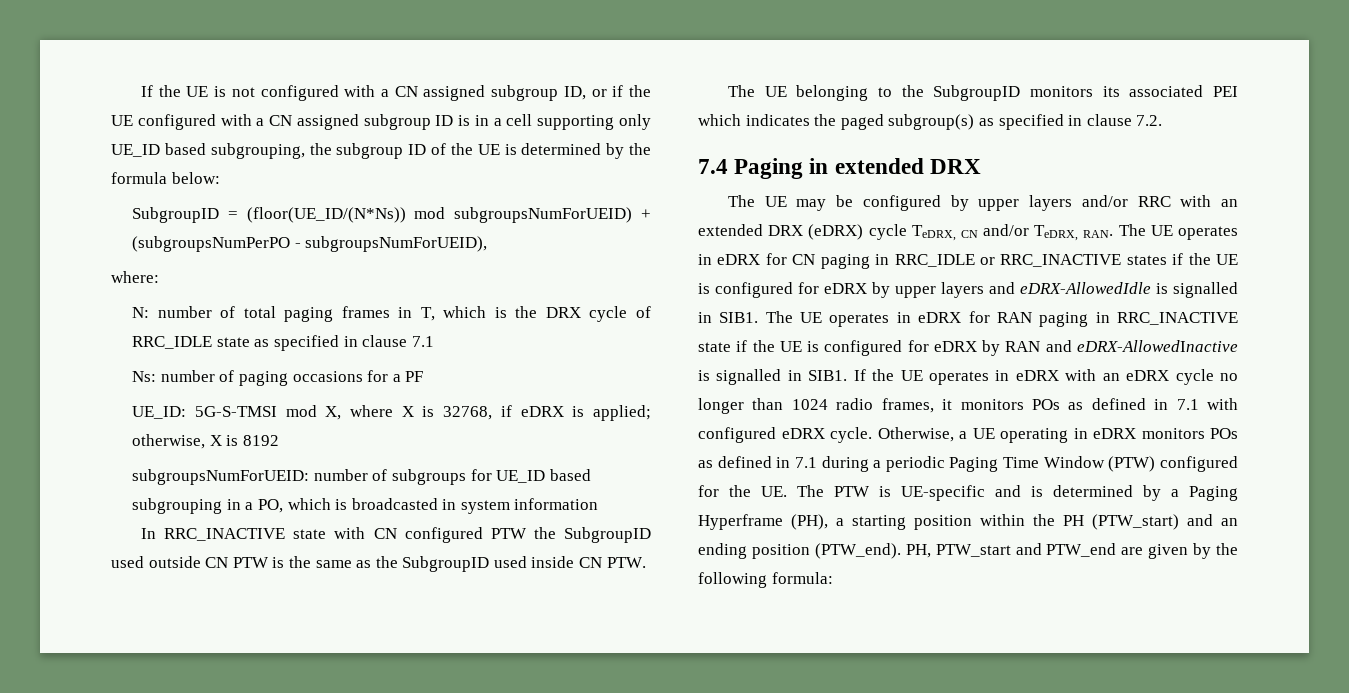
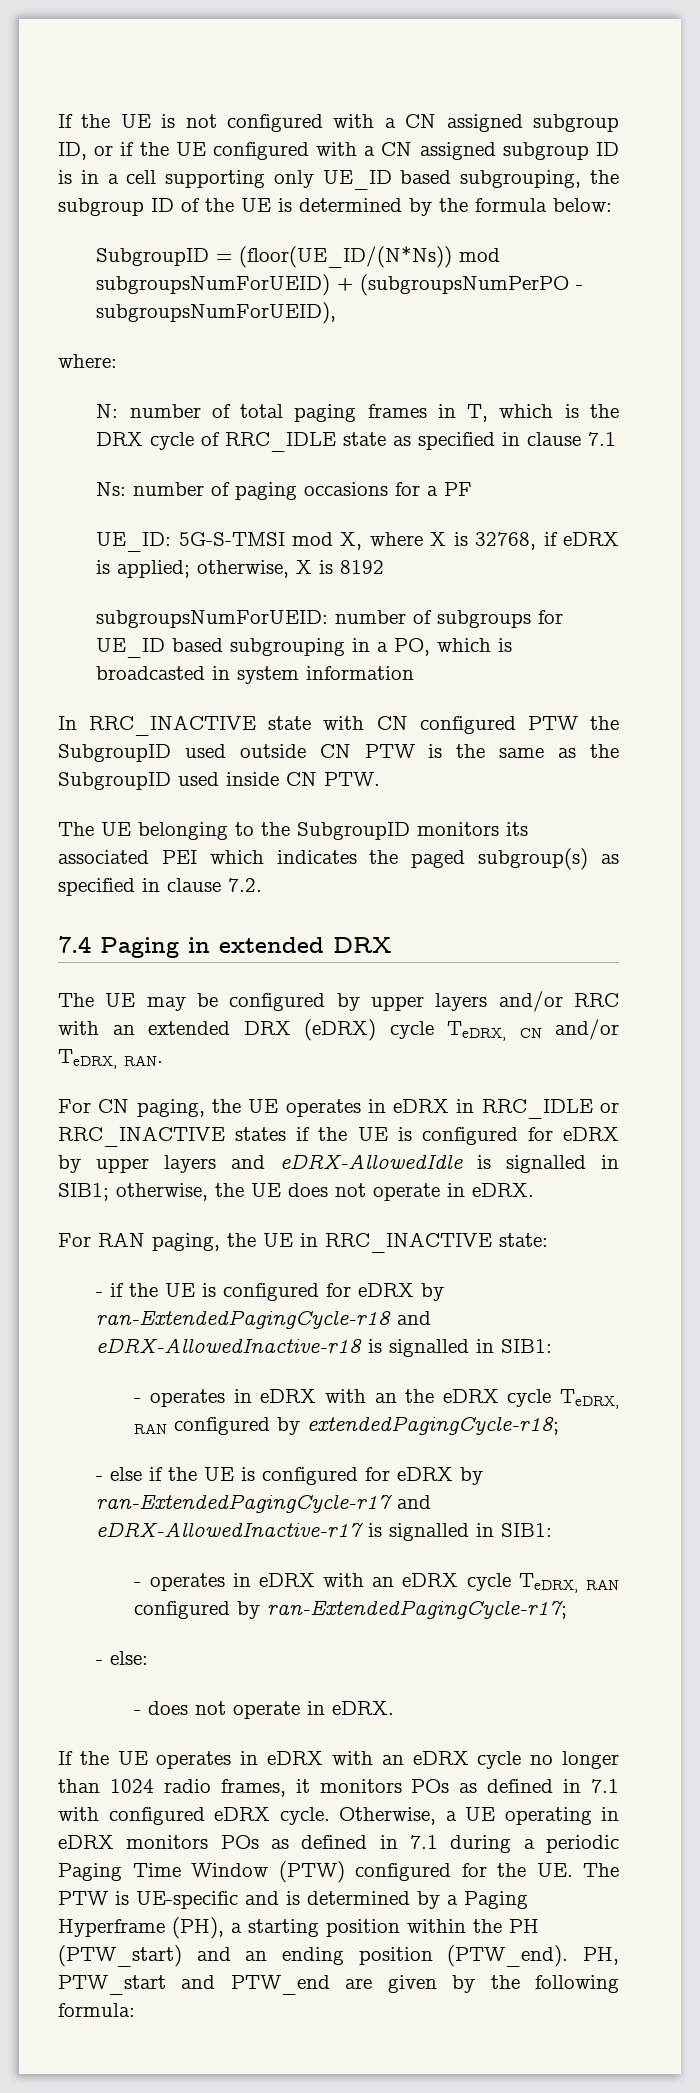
- The UE may be configured by upper layers and/or RRC with an extended DRX (eDRX) cycle TeDRX, CN and/or TeDRX, RAN. The UE operates in eDRX for CN paging in RRC_IDLE or RRC_INACTIVE states if the UE is configured for eDRX by upper layers and eDRX-AllowedIdle is signalled in SIB1. The UE operates in eDRX for RAN paging in RRC_INACTIVE state if the UE is configured for eDRX by RAN and eDRX-AllowedInactive is signalled in SIB1. If the UE operates in eDRX with an eDRX cycle no longer than 1024 radio frames, it monitors POs as defined in 7.1 with configured eDRX cycle.
+ The UE may be configured by upper layers and/or RRC with an extended DRX (eDRX) cycle TeDRX, CN and/or TeDRX, RAN.
+ For CN paging, the UE operates in eDRX in RRC_IDLE or RRC_INACTIVE states if the UE is configured for eDRX by upper layers and eDRX-AllowedIdle is signalled in SIB1; otherwise, the UE does not operate in eDRX.
+ For RAN paging, the UE in RRC_INACTIVE state:
+ - if the UE is configured for eDRX by ran-ExtendedPagingCycle-r18 and eDRX-AllowedInactive-r18 is signalled in SIB1:
+ - operates in eDRX with an the eDRX cycle TeDRX, RAN configured by extendedPagingCycle-r18;
+ - else if the UE is configured for eDRX by ran-ExtendedPagingCycle-r17 and eDRX-AllowedInactive-r17 is signalled in SIB1:
+ - operates in eDRX with an eDRX cycle TeDRX, RAN configured by ran-ExtendedPagingCycle-r17;
+ - else:
+ - does not operate in eDRX.
+ If the UE operates in eDRX with an eDRX cycle no longer than 1024 radio frames, it monitors POs as defined in 7.1 with configured eDRX cycle.

